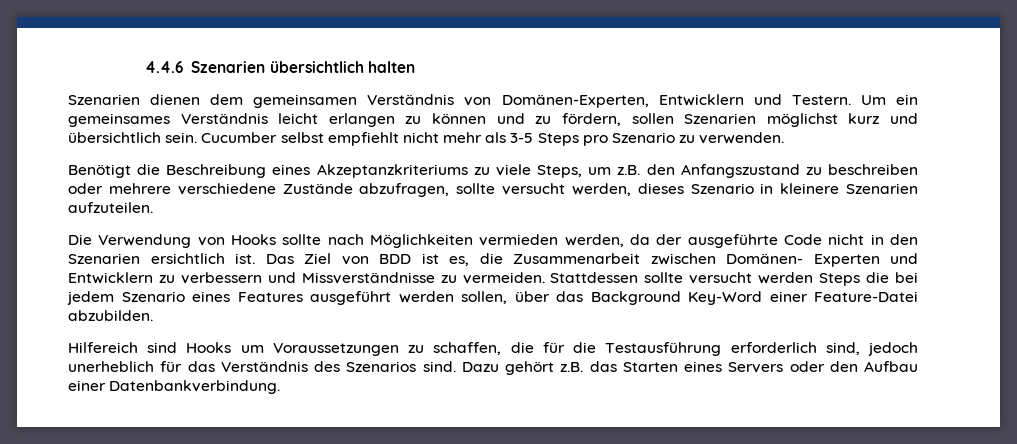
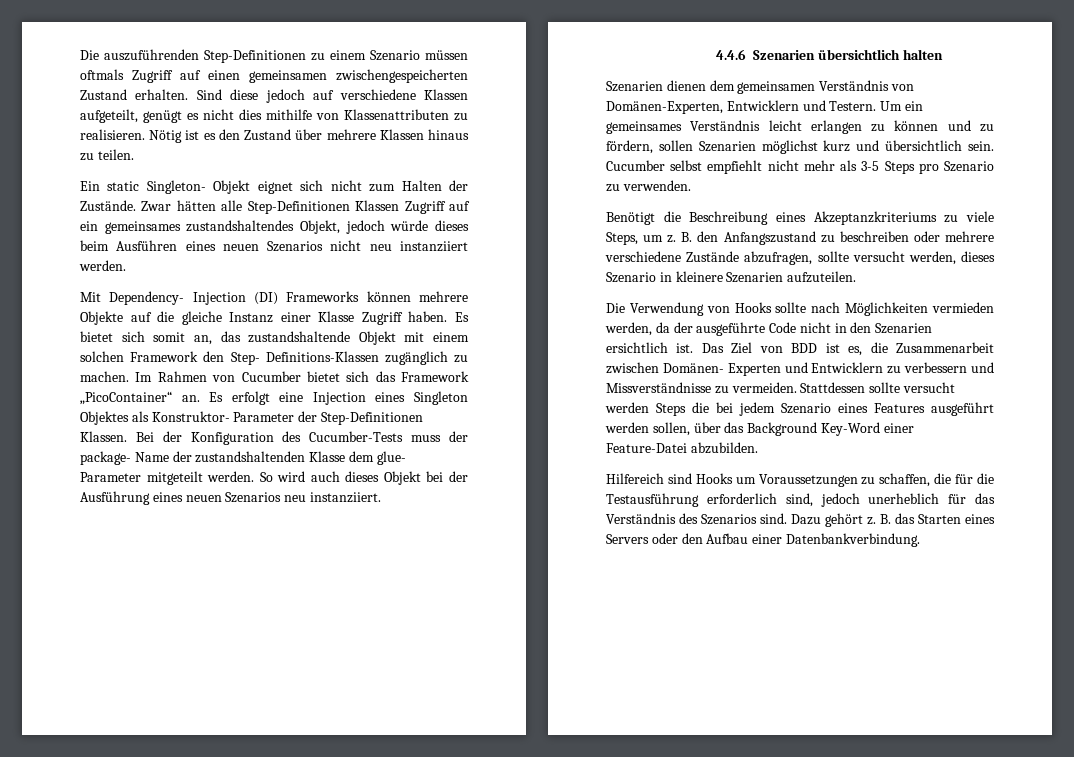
+ Die auszuführenden Step-Definitionen zu einem Szenario müssen oftmals Zugriff auf einen gemeinsamen zwischengespeicherten Zustand erhalten. Sind diese jedoch auf verschiedene Klassen aufgeteilt, genügt es nicht dies mithilfe von Klassenattributen zu realisieren. Nötig ist es den Zustand über mehrere Klassen hinaus zu teilen.
+ Ein static Singleton- Objekt eignet sich nicht zum Halten der Zustände. Zwar hätten alle Step-Definitionen Klassen Zugriff auf ein gemeinsames zustandshaltendes Objekt, jedoch würde dieses beim Ausführen eines neuen Szenarios nicht neu instanziiert werden.
+ Mit Dependency- Injection (DI) Frameworks können mehrere Objekte auf die gleiche Instanz einer Klasse Zugriff haben. Es bietet sich somit an, das zustandshaltende Objekt mit einem solchen Framework den Step- Definitions-Klassen zugänglich zu machen. Im Rahmen von Cucumber bietet sich das Framework „PicoContainer“ an. Es erfolgt eine Injection eines Singleton Objektes als Konstruktor- Parameter der Step-Definitionen Klassen. Bei der Konfiguration des Cucumber-Tests muss der package- Name der zustandshaltenden Klasse dem glue- Parameter mitgeteilt werden. So wird auch dieses Objekt bei der Ausführung eines neuen Szenarios neu instanziiert.
- Benötigt die Beschreibung eines Akzeptanzkriteriums zu viele Steps, um z.B. den Anfangszustand zu beschreiben oder mehrere verschiedene Zustände abzufragen, sollte versucht werden, dieses Szenario in kleinere Szenarien aufzuteilen.
+ Benötigt die Beschreibung eines Akzeptanzkriteriums zu viele Steps, um z. B. den Anfangszustand zu beschreiben oder mehrere verschiedene Zustände abzufragen, sollte versucht werden, dieses Szenario in kleinere Szenarien aufzuteilen.
- Dazu gehört z.B. das Starten eines Servers oder den Aufbau einer Datenbankverbindung.
+ Dazu gehört z. B. das Starten eines Servers oder den Aufbau einer Datenbankverbindung.

